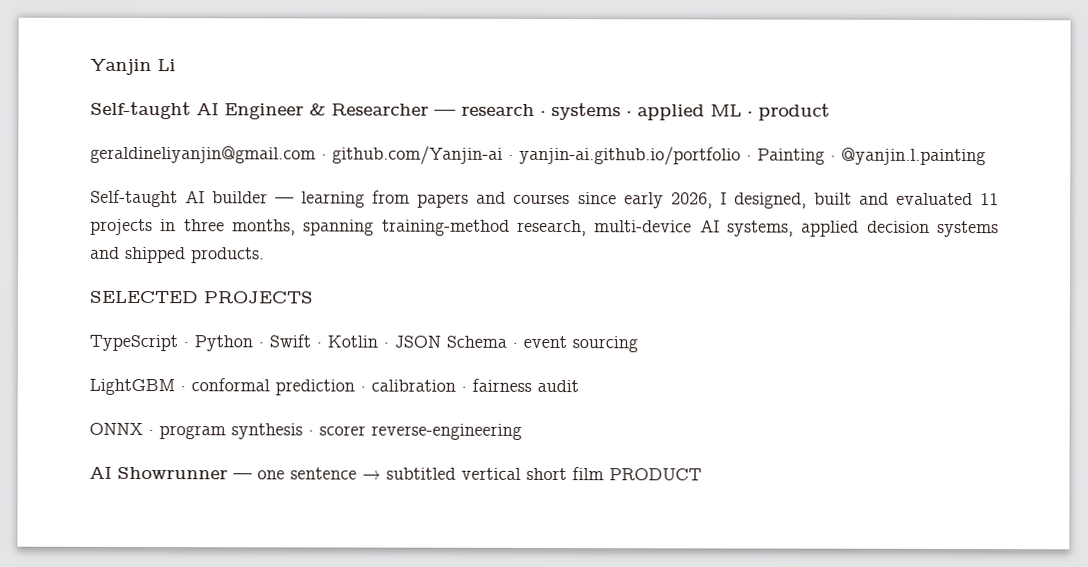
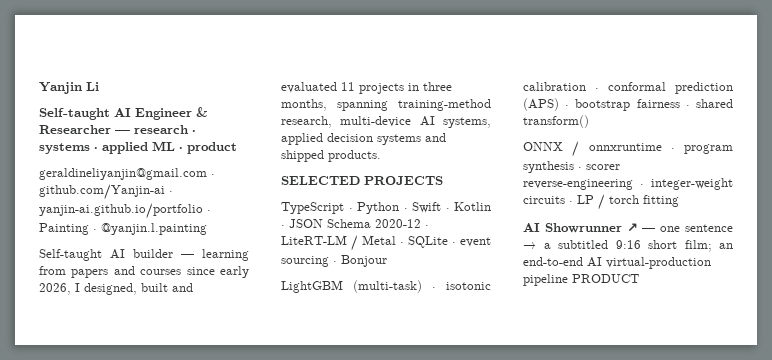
- TypeScript · Python · Swift · Kotlin · JSON Schema · event sourcing
+ TypeScript · Python · Swift · Kotlin · JSON Schema 2020-12 · LiteRT-LM / Metal · SQLite · event sourcing · Bonjour
- LightGBM · conformal prediction · calibration · fairness audit
+ LightGBM (multi-task) · isotonic calibration · conformal prediction (APS) · bootstrap fairness · shared transform()
- ONNX · program synthesis · scorer reverse-engineering
+ ONNX / onnxruntime · program synthesis · scorer reverse-engineering · integer-weight circuits · LP / torch fitting
- AI Showrunner — one sentence → subtitled vertical short film PRODUCT
+ AI Showrunner ↗ — one sentence → a subtitled 9:16 short film; an end-to-end AI virtual-production pipeline PRODUCT

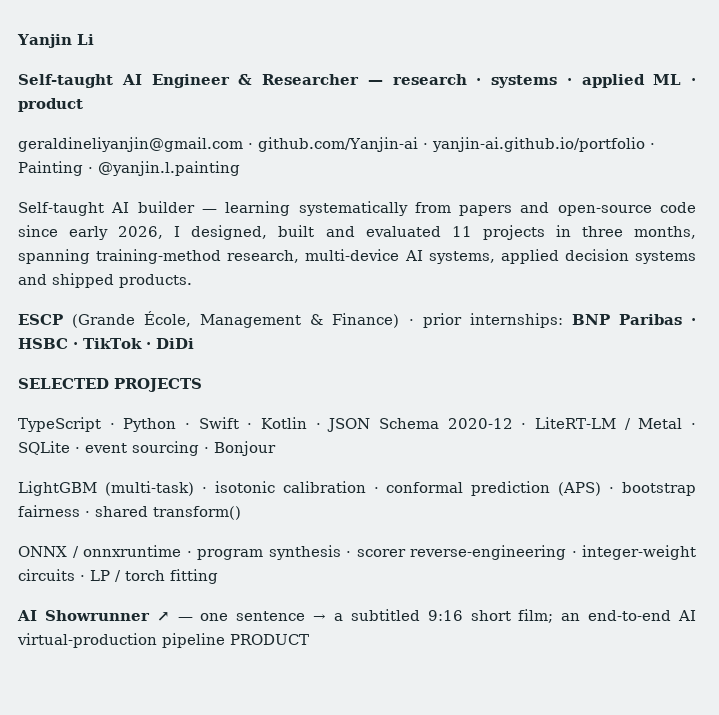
- Self-taught AI builder — learning from papers and courses since early 2026, I designed, built and evaluated 11 projects in three months, spanning training-method research, multi-device AI systems, applied decision systems and shipped products.
+ Self-taught AI builder — learning systematically from papers and open-source code since early 2026, I designed, built and evaluated 11 projects in three months, spanning training-method research, multi-device AI systems, applied decision systems and shipped products.
+ ESCP (Grande École, Management & Finance) · prior internships: BNP Paribas · HSBC · TikTok · DiDi

